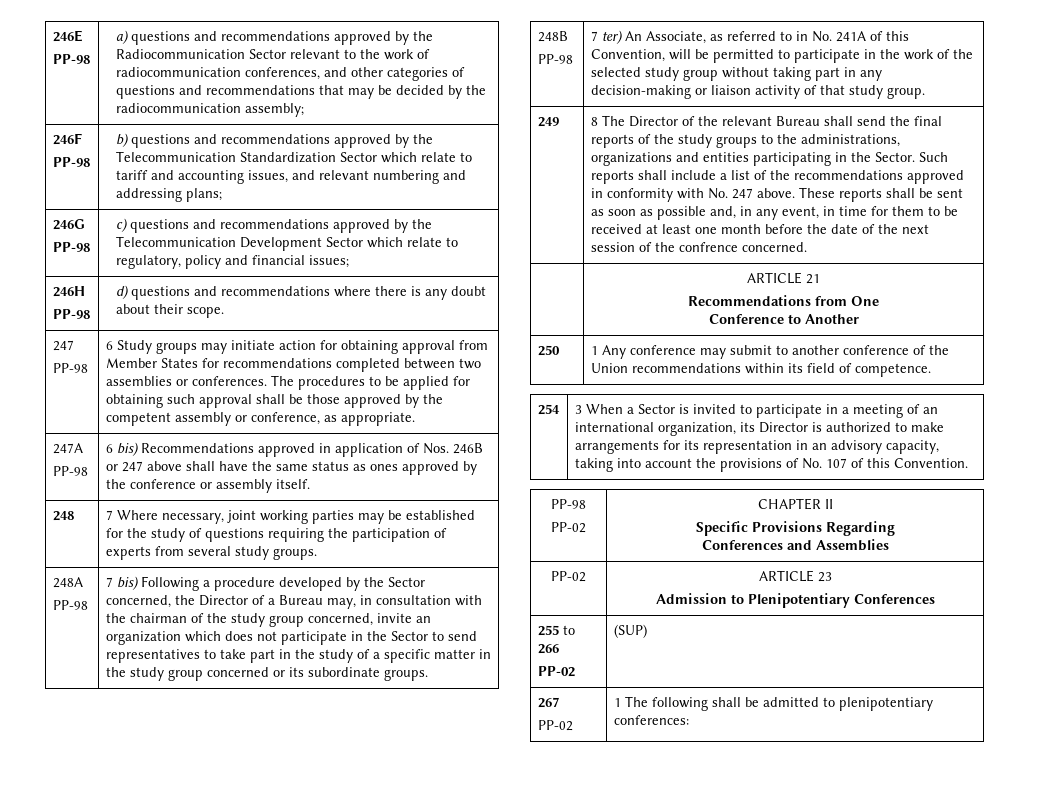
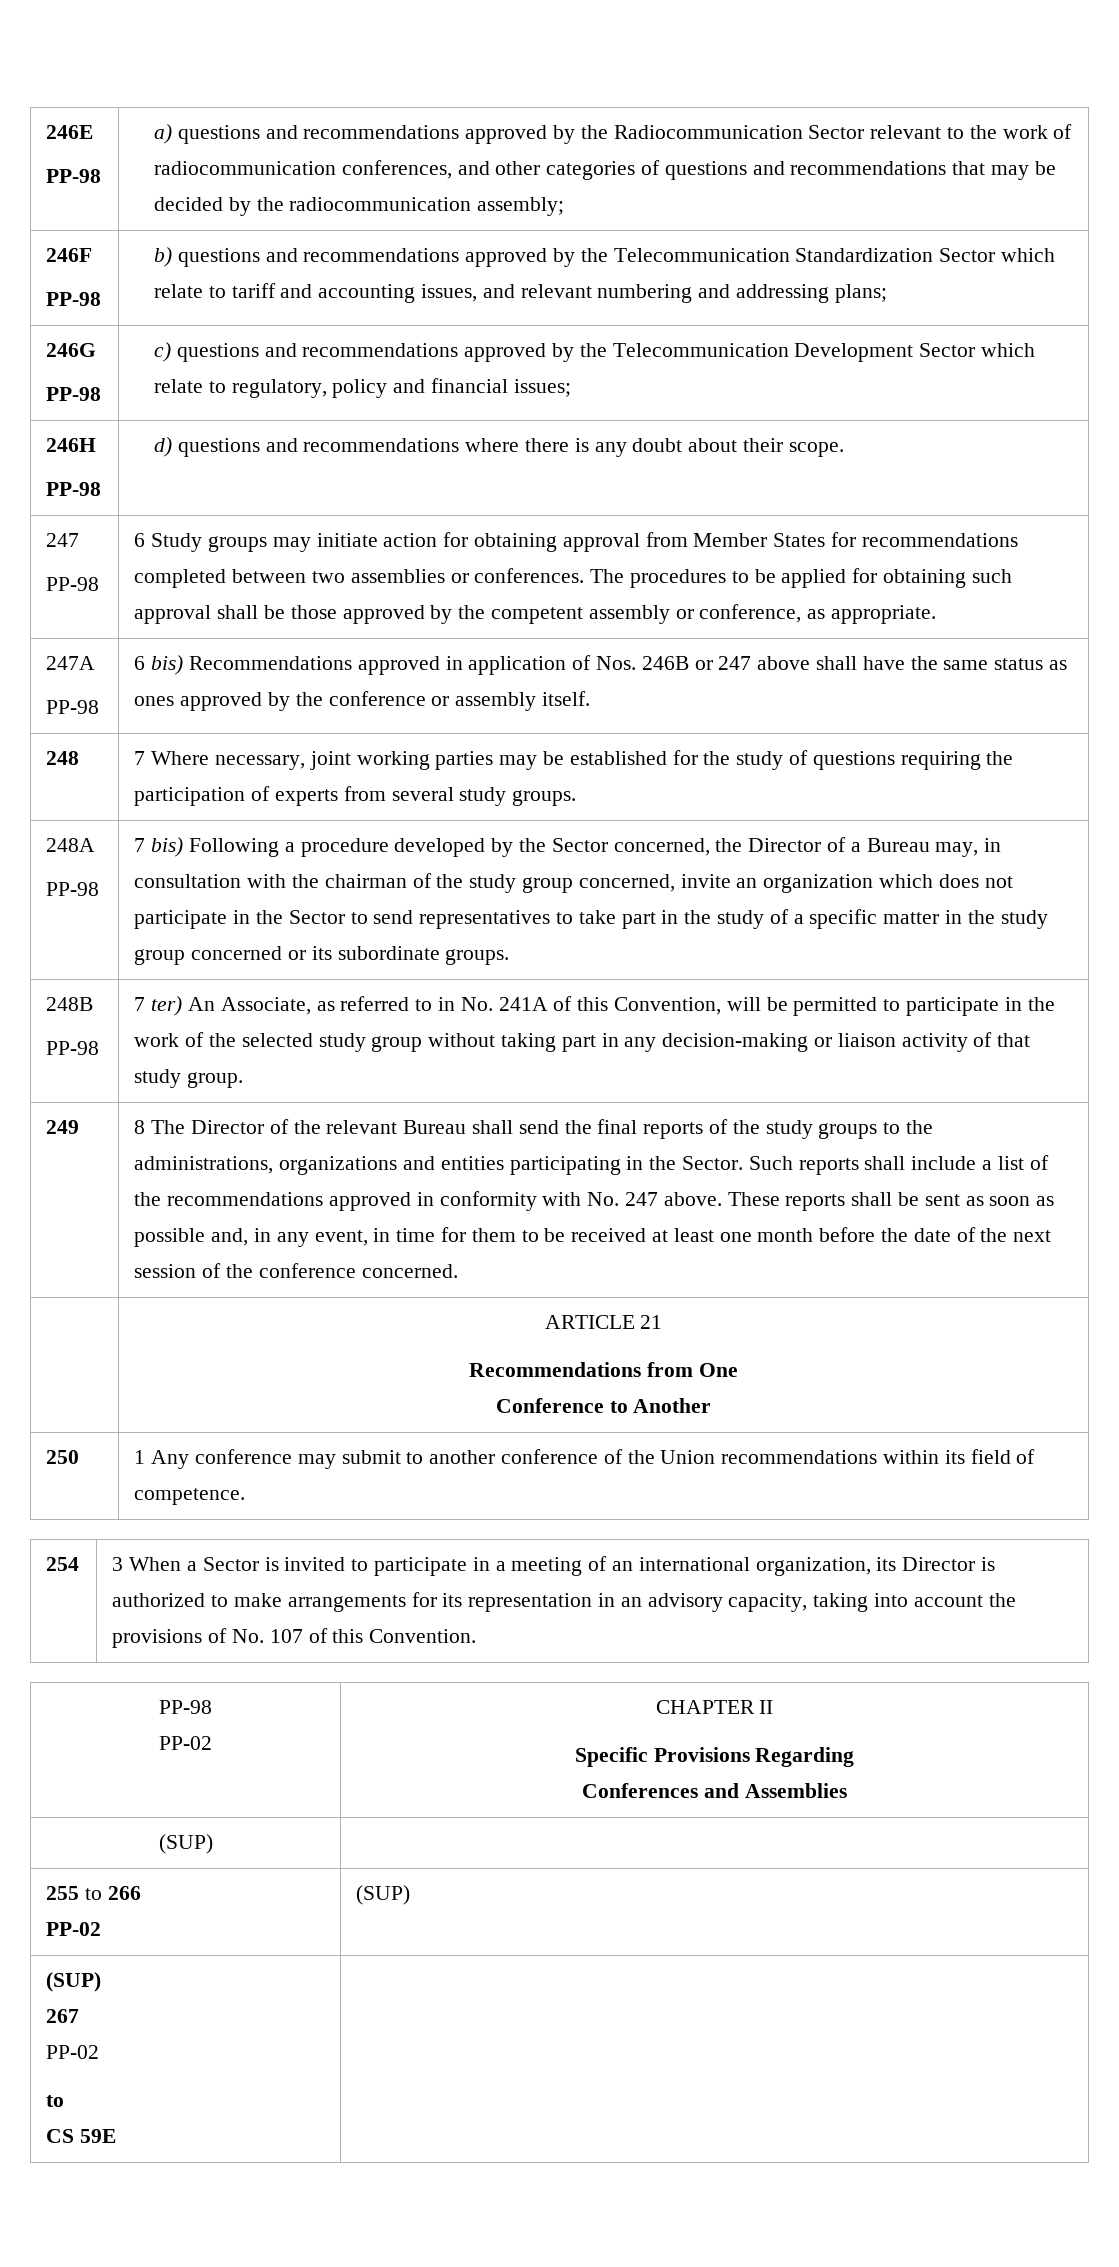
- These reports shall be sent as soon as possible and, in any event, in time for them to be received at least one month before the date of the next session of the confrence concerned.
+ These reports shall be sent as soon as possible and, in any event, in time for them to be received at least one month before the date of the next session of the conference concerned.
- PP-02 | ARTICLE 23
- Admission to Plenipotentiary Conferences
+ (SUP) |
  255 to 266
  PP-02 | (SUP)
+ (SUP)
  267
- PP-02 | 1 The following shall be admitted to plenipotentiary conferences:
+ PP-02
+ to
+ CS 59E |

